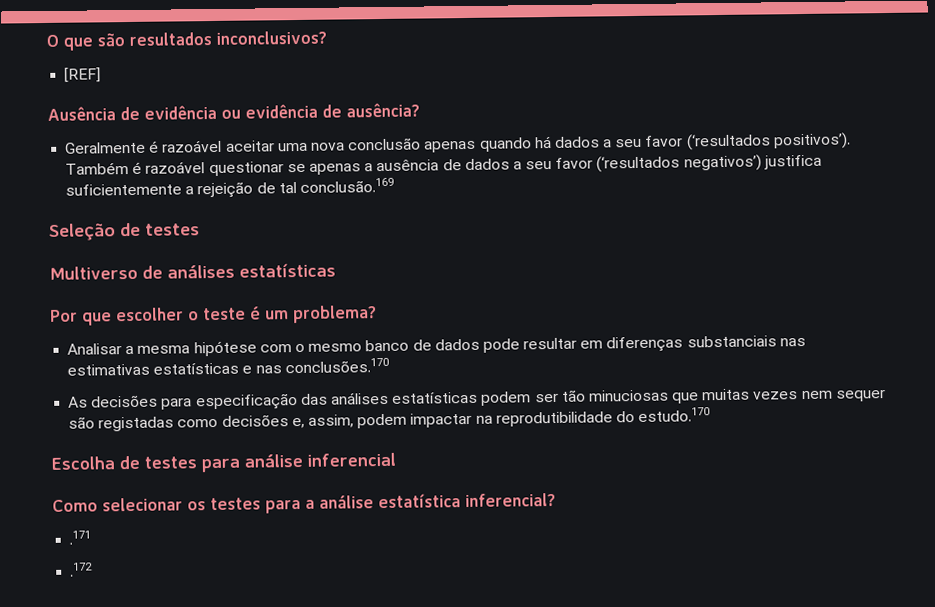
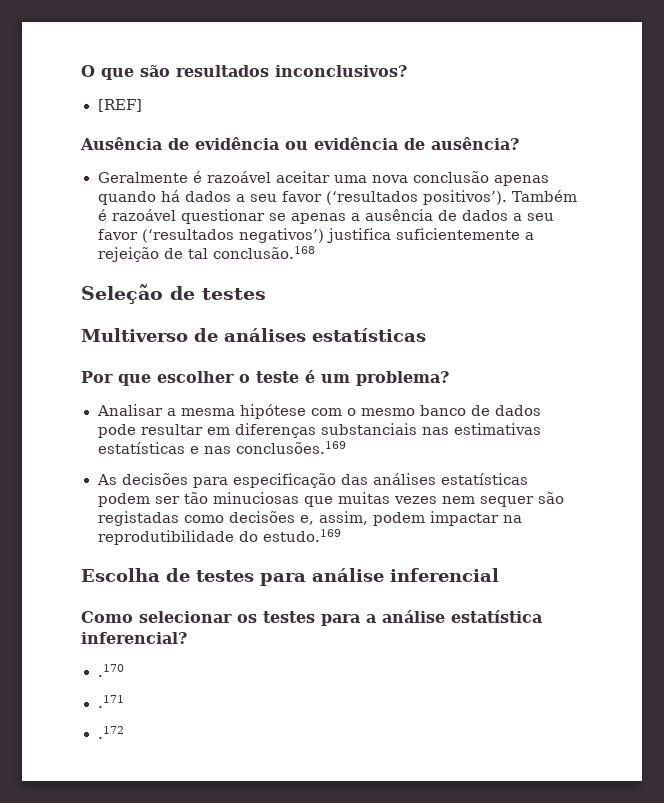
- Também é razoável questionar se apenas a ausência de dados a seu favor (‘resultados negativos’) justifica suficientemente a rejeição de tal conclusão.169
+ Também é razoável questionar se apenas a ausência de dados a seu favor (‘resultados negativos’) justifica suficientemente a rejeição de tal conclusão.168
- Analisar a mesma hipótese com o mesmo banco de dados pode resultar em diferenças substanciais nas estimativas estatísticas e nas conclusões.170
+ Analisar a mesma hipótese com o mesmo banco de dados pode resultar em diferenças substanciais nas estimativas estatísticas e nas conclusões.169
- As decisões para especificação das análises estatísticas podem ser tão minuciosas que muitas vezes nem sequer são registadas como decisões e, assim, podem impactar na reprodutibilidade do estudo.170
+ As decisões para especificação das análises estatísticas podem ser tão minuciosas que muitas vezes nem sequer são registadas como decisões e, assim, podem impactar na reprodutibilidade do estudo.169
+ .170

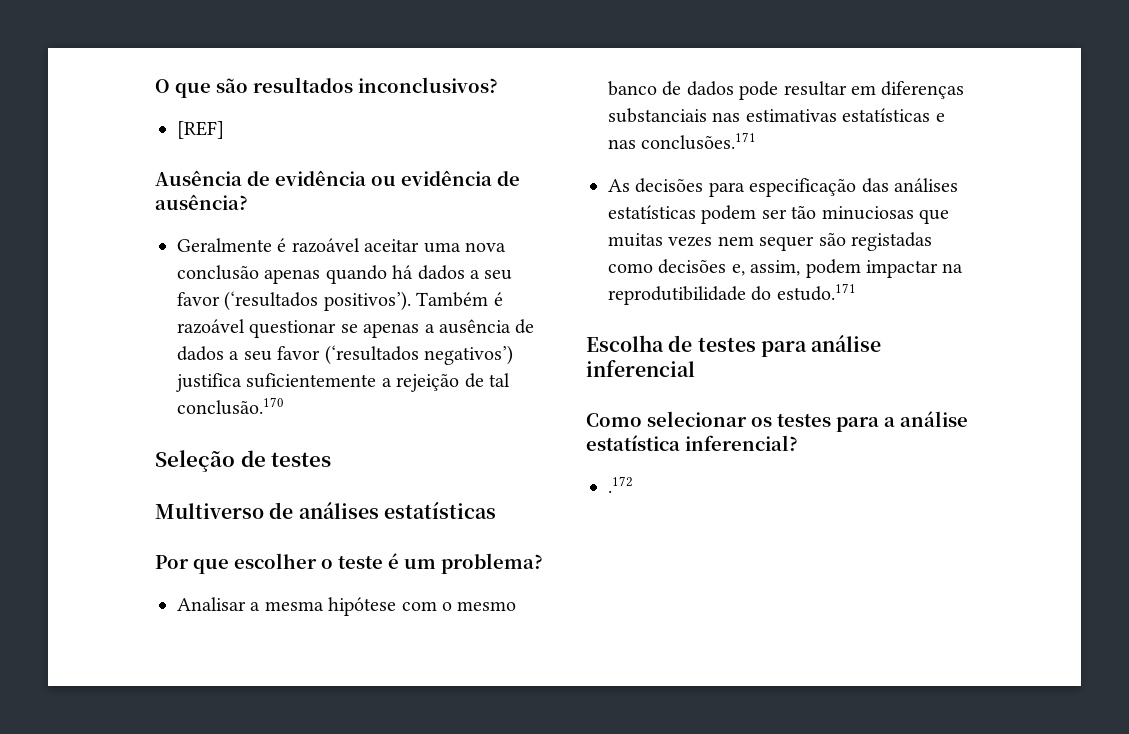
- Também é razoável questionar se apenas a ausência de dados a seu favor (‘resultados negativos’) justifica suficientemente a rejeição de tal conclusão.168
+ Também é razoável questionar se apenas a ausência de dados a seu favor (‘resultados negativos’) justifica suficientemente a rejeição de tal conclusão.170
- Analisar a mesma hipótese com o mesmo banco de dados pode resultar em diferenças substanciais nas estimativas estatísticas e nas conclusões.169
+ Analisar a mesma hipótese com o mesmo banco de dados pode resultar em diferenças substanciais nas estimativas estatísticas e nas conclusões.171
- As decisões para especificação das análises estatísticas podem ser tão minuciosas que muitas vezes nem sequer são registadas como decisões e, assim, podem impactar na reprodutibilidade do estudo.169
+ As decisões para especificação das análises estatísticas podem ser tão minuciosas que muitas vezes nem sequer são registadas como decisões e, assim, podem impactar na reprodutibilidade do estudo.171
- .170
- .171

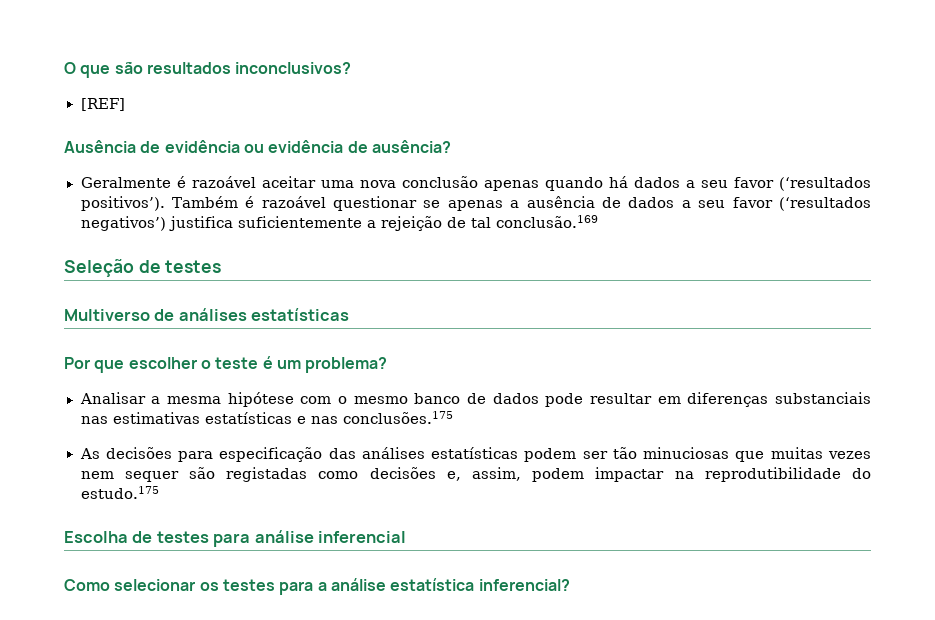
- Também é razoável questionar se apenas a ausência de dados a seu favor (‘resultados negativos’) justifica suficientemente a rejeição de tal conclusão.170
+ Também é razoável questionar se apenas a ausência de dados a seu favor (‘resultados negativos’) justifica suficientemente a rejeição de tal conclusão.169
- Analisar a mesma hipótese com o mesmo banco de dados pode resultar em diferenças substanciais nas estimativas estatísticas e nas conclusões.171
+ Analisar a mesma hipótese com o mesmo banco de dados pode resultar em diferenças substanciais nas estimativas estatísticas e nas conclusões.175
- As decisões para especificação das análises estatísticas podem ser tão minuciosas que muitas vezes nem sequer são registadas como decisões e, assim, podem impactar na reprodutibilidade do estudo.171
+ As decisões para especificação das análises estatísticas podem ser tão minuciosas que muitas vezes nem sequer são registadas como decisões e, assim, podem impactar na reprodutibilidade do estudo.175
- .172

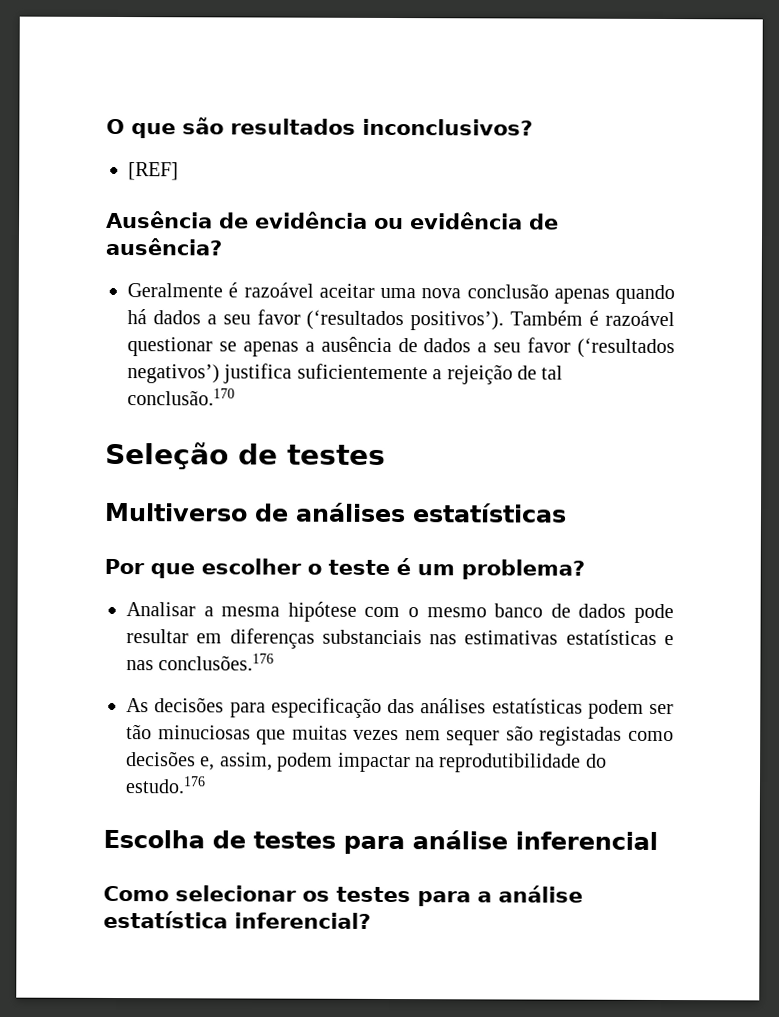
- Também é razoável questionar se apenas a ausência de dados a seu favor (‘resultados negativos’) justifica suficientemente a rejeição de tal conclusão.169
+ Também é razoável questionar se apenas a ausência de dados a seu favor (‘resultados negativos’) justifica suficientemente a rejeição de tal conclusão.170
- Analisar a mesma hipótese com o mesmo banco de dados pode resultar em diferenças substanciais nas estimativas estatísticas e nas conclusões.175
+ Analisar a mesma hipótese com o mesmo banco de dados pode resultar em diferenças substanciais nas estimativas estatísticas e nas conclusões.176
- As decisões para especificação das análises estatísticas podem ser tão minuciosas que muitas vezes nem sequer são registadas como decisões e, assim, podem impactar na reprodutibilidade do estudo.175
+ As decisões para especificação das análises estatísticas podem ser tão minuciosas que muitas vezes nem sequer são registadas como decisões e, assim, podem impactar na reprodutibilidade do estudo.176

